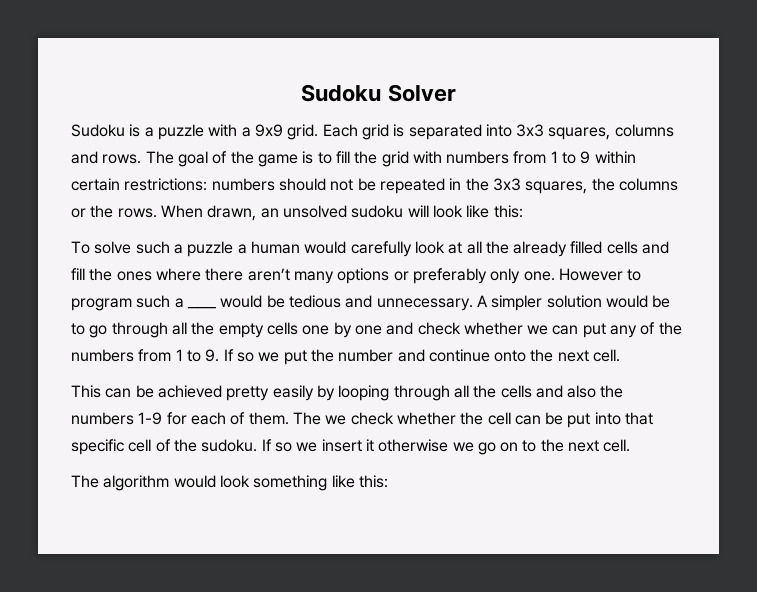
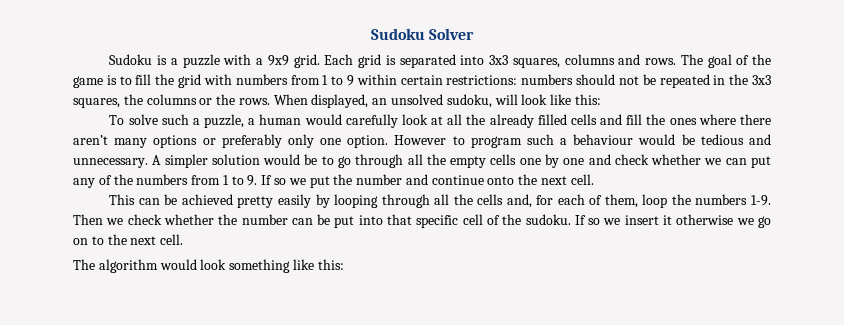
- When drawn, an unsolved sudoku will look like this:
+ When displayed, an unsolved sudoku, will look like this:
- To solve such a puzzle a human would carefully look at all the already filled cells and fill the ones where there aren’t many options or preferably only one.
+ To solve such a puzzle, a human would carefully look at all the already filled cells and fill the ones where there aren’t many options or preferably only one option.
- However to program such a ____ would be tedious and unnecessary.
+ However to program such a behaviour would be tedious and unnecessary.
- This can be achieved pretty easily by looping through all the cells and also the numbers 1-9 for each of them. The we check whether the cell can be put into that specific cell of the sudoku.
+ This can be achieved pretty easily by looping through all the cells and, for each of them, loop the numbers 1-9. Then we check whether the number can be put into that specific cell of the sudoku.

